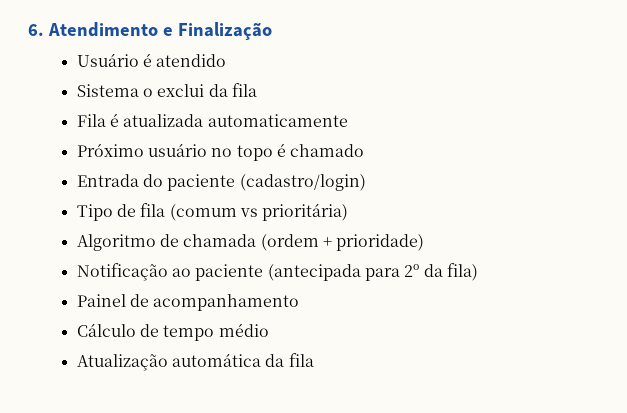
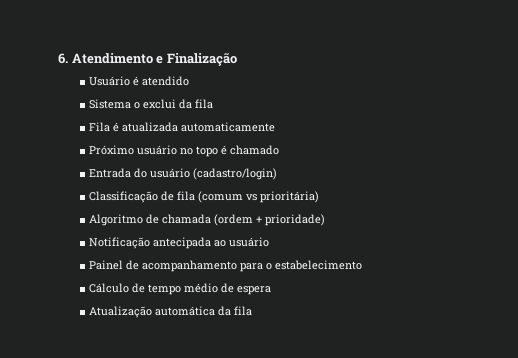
- Entrada do paciente (cadastro/login)
+ Entrada do usuário (cadastro/login)
- Tipo de fila (comum vs prioritária)
+ Classificação de fila (comum vs prioritária)
- Notificação ao paciente (antecipada para 2º da fila)
+ Notificação antecipada ao usuário
- Painel de acompanhamento
+ Painel de acompanhamento para o estabelecimento
- Cálculo de tempo médio
+ Cálculo de tempo médio de espera

